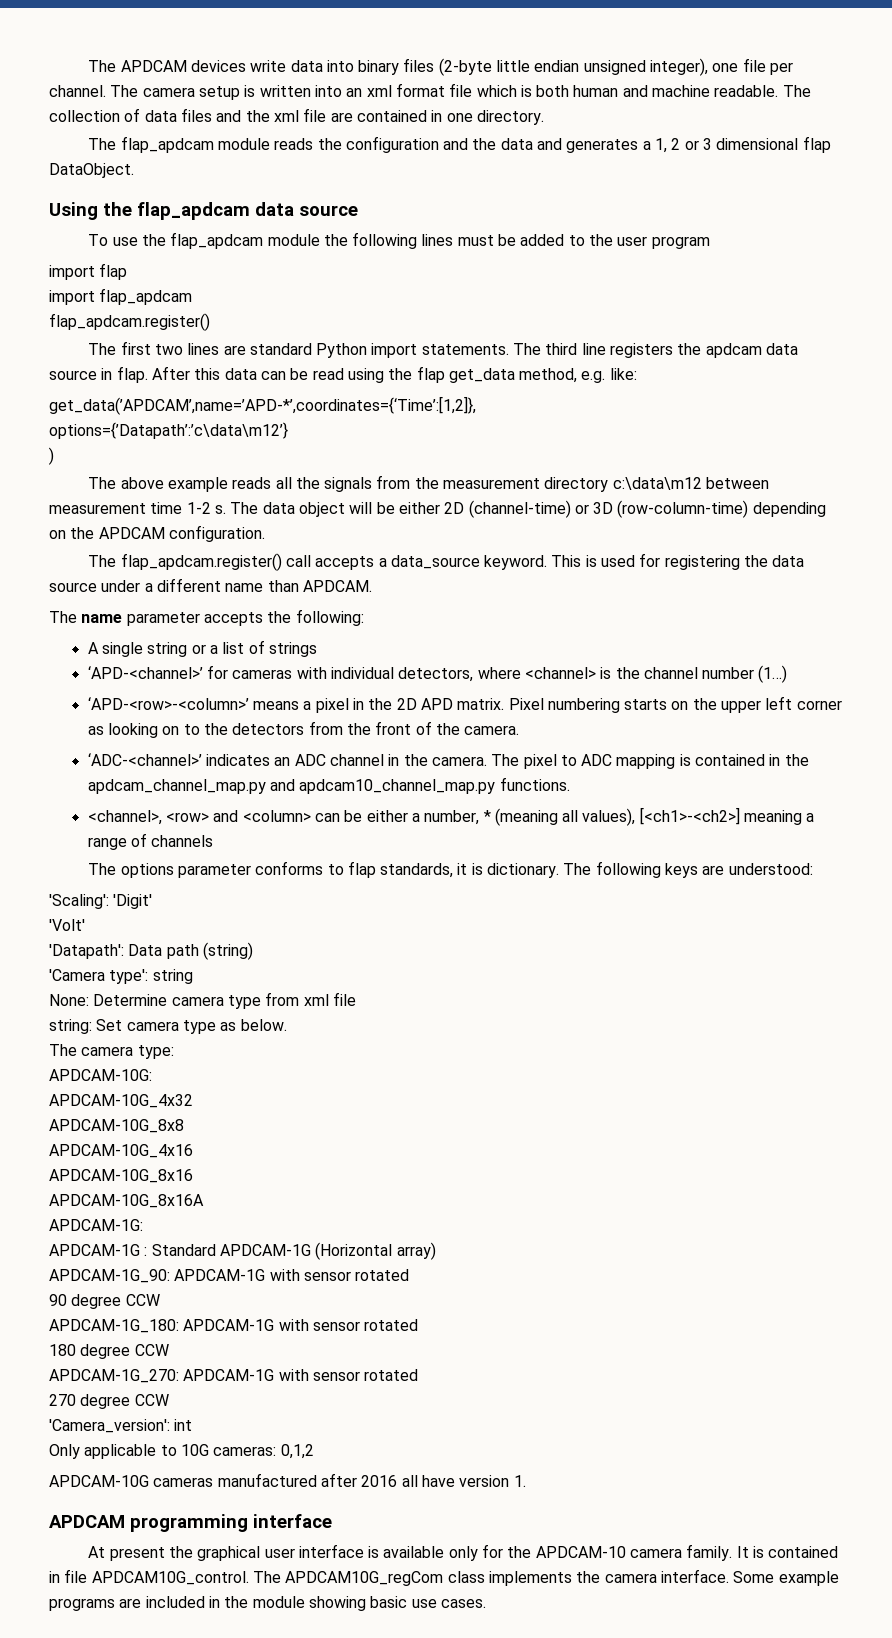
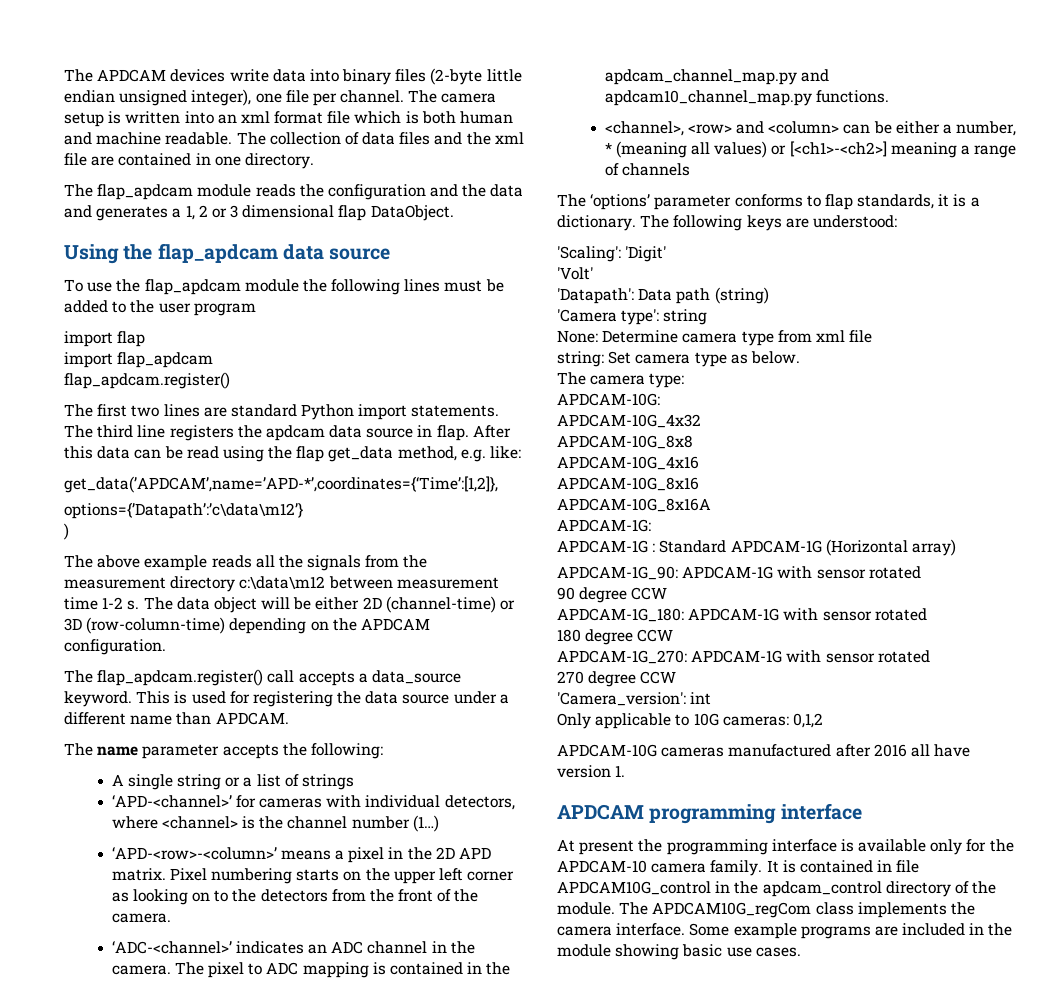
- <channel>, <row> and <column> can be either a number, * (meaning all values), [<ch1>-<ch2>] meaning a range of channels
+ <channel>, <row> and <column> can be either a number, * (meaning all values) or [<ch1>-<ch2>] meaning a range of channels
- The options parameter conforms to flap standards, it is dictionary.
+ The ‘options’ parameter conforms to flap standards, it is a dictionary.
- At present the graphical user interface is available only for the APDCAM-10 camera family.
+ At present the programming interface is available only for the APDCAM-10 camera family.
- It is contained in file APDCAM10G_control.
+ It is contained in file APDCAM10G_control in the apdcam_control directory of the module.

